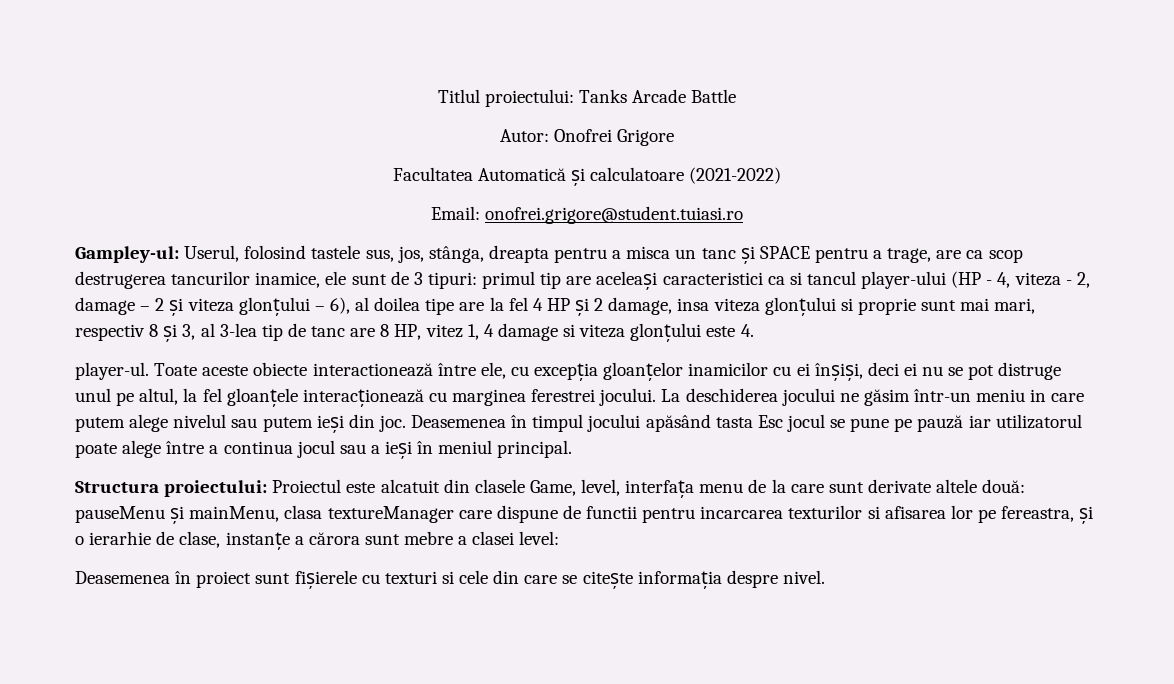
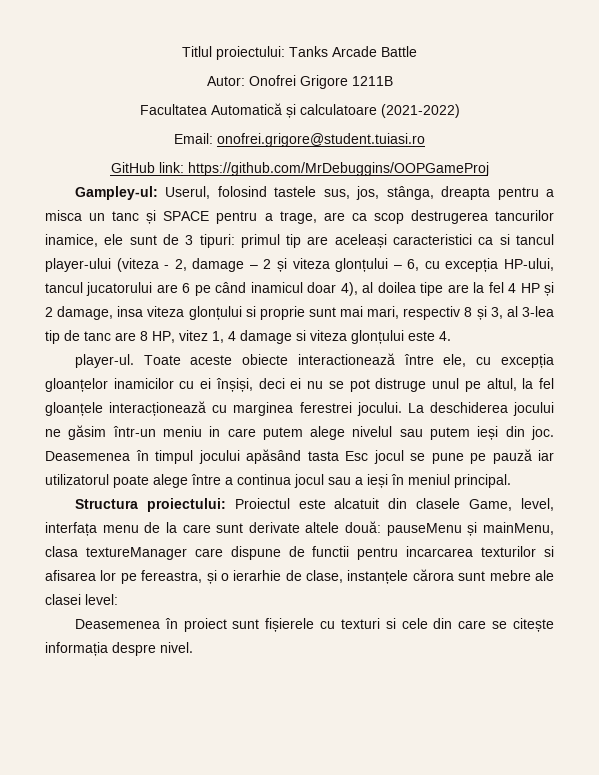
- Autor: Onofrei Grigore
+ Autor: Onofrei Grigore 1211B
+ GitHub link: https://github.com/MrDebuggins/OOPGameProj
- primul tip are aceleași caracteristici ca si tancul player-ului (HP - 4, viteza - 2, damage – 2 și viteza glonțului – 6), al doilea tipe are la fel 4 HP și 2 damage, insa viteza glonțului si proprie sunt mai mari, respectiv 8 și 3, al 3-lea tip de tanc are 8 HP, vitez 1, 4 damage si viteza glonțului este 4.
+ primul tip are aceleași caracteristici ca si tancul player-ului (viteza - 2, damage – 2 și viteza glonțului – 6, cu excepția HP-ului, tancul jucatorului are 6 pe când inamicul doar 4), al doilea tipe are la fel 4 HP și 2 damage, insa viteza glonțului si proprie sunt mai mari, respectiv 8 și 3, al 3-lea tip de tanc are 8 HP, vitez 1, 4 damage si viteza glonțului este 4.
- Structura proiectului: Proiectul este alcatuit din clasele Game, level, interfața menu de la care sunt derivate altele două: pauseMenu și mainMenu, clasa textureManager care dispune de functii pentru incarcarea texturilor si afisarea lor pe fereastra, și o ierarhie de clase, instanțe a cărora sunt mebre a clasei level:
+ Structura proiectului: Proiectul este alcatuit din clasele Game, level, interfața menu de la care sunt derivate altele două: pauseMenu și mainMenu, clasa textureManager care dispune de functii pentru incarcarea texturilor si afisarea lor pe fereastra, și o ierarhie de clase, instanțele cărora sunt mebre ale clasei level:

